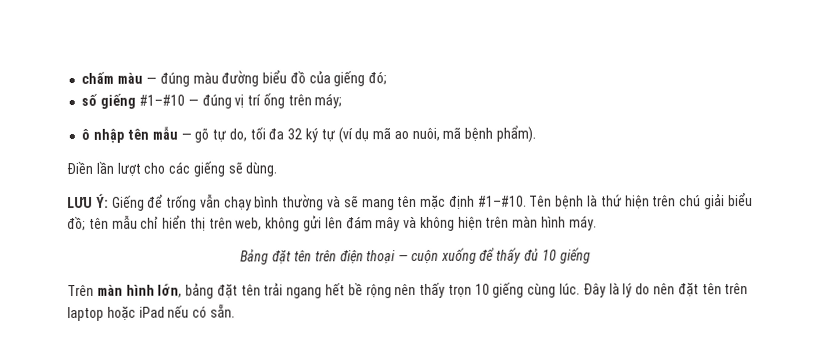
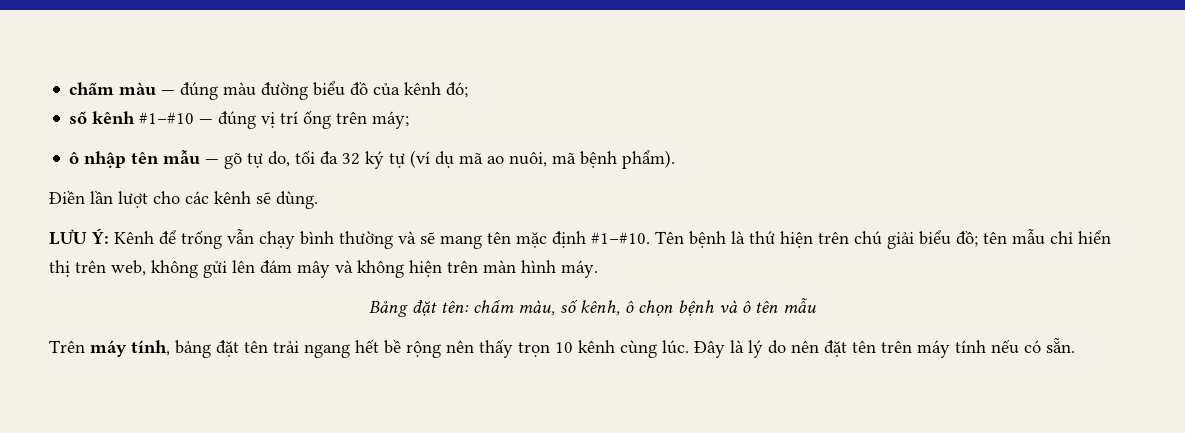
- chấm màu — đúng màu đường biểu đồ của giếng đó;
+ chấm màu — đúng màu đường biểu đồ của kênh đó;
- số giếng #1–#10 — đúng vị trí ống trên máy;
+ số kênh #1–#10 — đúng vị trí ống trên máy;
- Điền lần lượt cho các giếng sẽ dùng.
+ Điền lần lượt cho các kênh sẽ dùng.
- LƯU Ý: Giếng để trống vẫn chạy bình thường và sẽ mang tên mặc định #1–#10.
+ LƯU Ý: Kênh để trống vẫn chạy bình thường và sẽ mang tên mặc định #1–#10.
- Bảng đặt tên trên điện thoại — cuộn xuống để thấy đủ 10 giếng
- Trên màn hình lớn, bảng đặt tên trải ngang hết bề rộng nên thấy trọn 10 giếng cùng lúc.
+ Bảng đặt tên: chấm màu, số kênh, ô chọn bệnh và ô tên mẫu
+ Trên máy tính, bảng đặt tên trải ngang hết bề rộng nên thấy trọn 10 kênh cùng lúc.
- Đây là lý do nên đặt tên trên laptop hoặc iPad nếu có sẵn.
+ Đây là lý do nên đặt tên trên máy tính nếu có sẵn.

